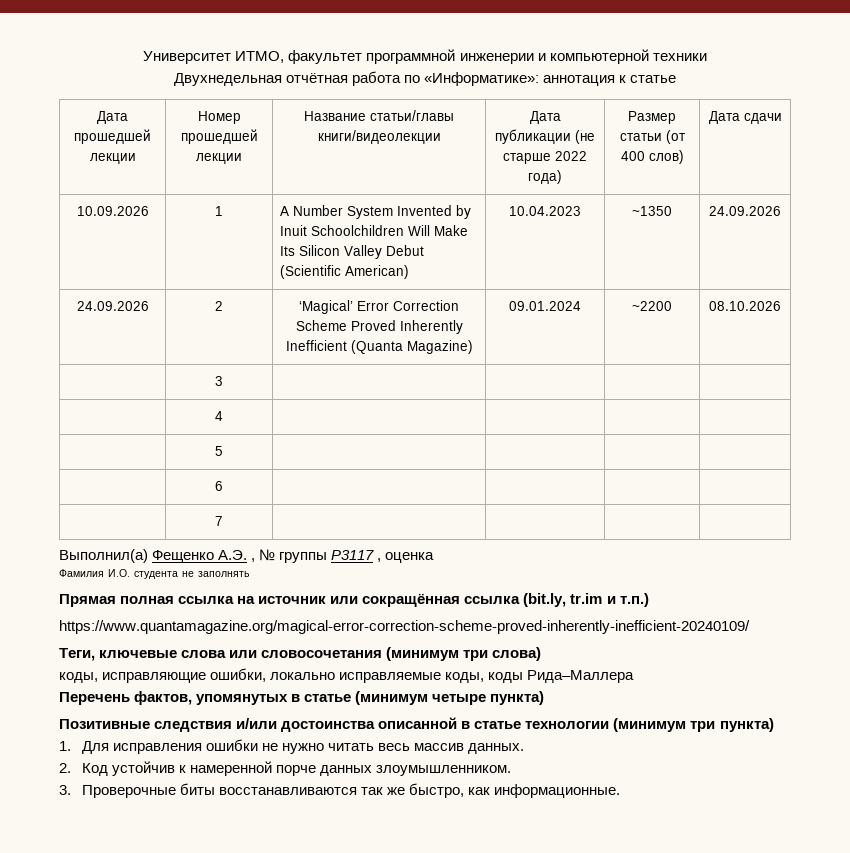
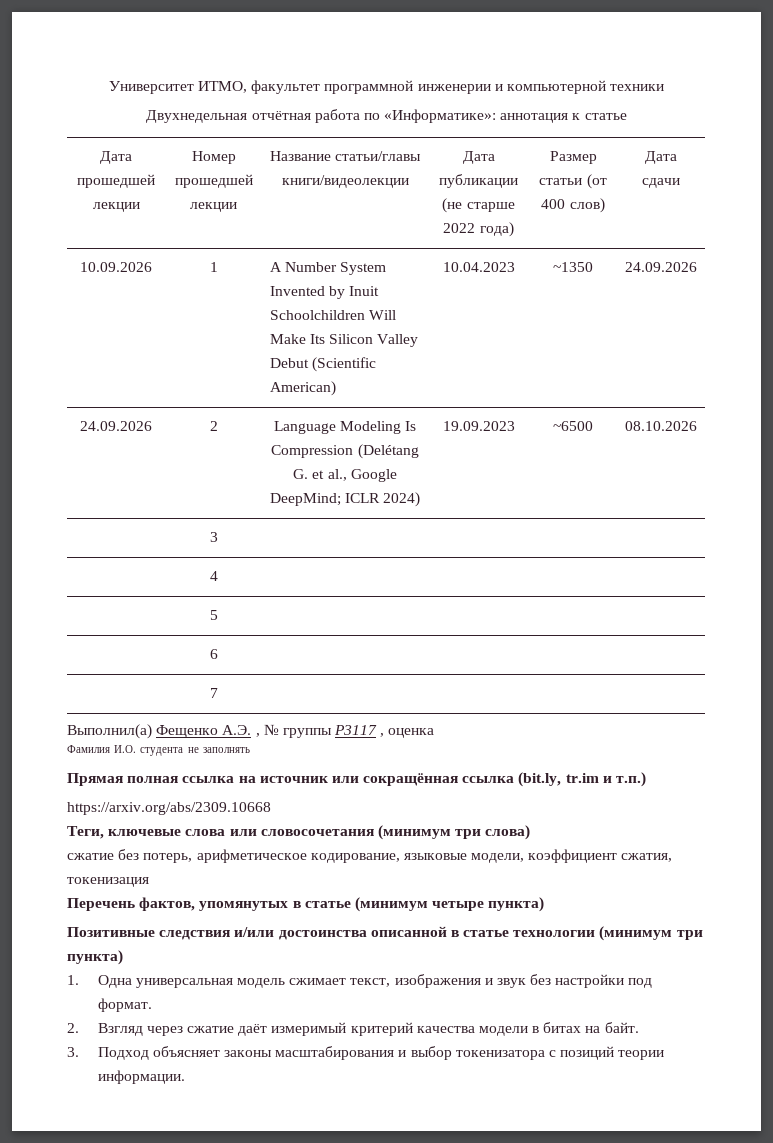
- 24.09.2026 | 2 | ‘Magical’ Error Correction Scheme Proved Inherently Inefficient (Quanta Magazine) | 09.01.2024 | ~2200 | 08.10.2026
+ 24.09.2026 | 2 | Language Modeling Is Compression (Delétang G. et al., Google DeepMind; ICLR 2024) | 19.09.2023 | ~6500 | 08.10.2026
- https://www.quantamagazine.org/magical-error-correction-scheme-proved-inherently-inefficient-20240109/
+ https://arxiv.org/abs/2309.10668
- коды, исправляющие ошибки, локально исправляемые коды, коды Рида–Маллера
+ сжатие без потерь, арифметическое кодирование, языковые модели, коэффициент сжатия, токенизация
- 1. Для исправления ошибки не нужно читать весь массив данных.
- 2. Код устойчив к намеренной порче данных злоумышленником.
- 3. Проверочные биты восстанавливаются так же быстро, как информационные.
+ 1. Одна универсальная модель сжимает текст, изображения и звук без настройки под формат.
+ 2. Взгляд через сжатие даёт измеримый критерий качества модели в битах на байт.
+ 3. Подход объясняет законы масштабирования и выбор токенизатора с позиций теории информации.

